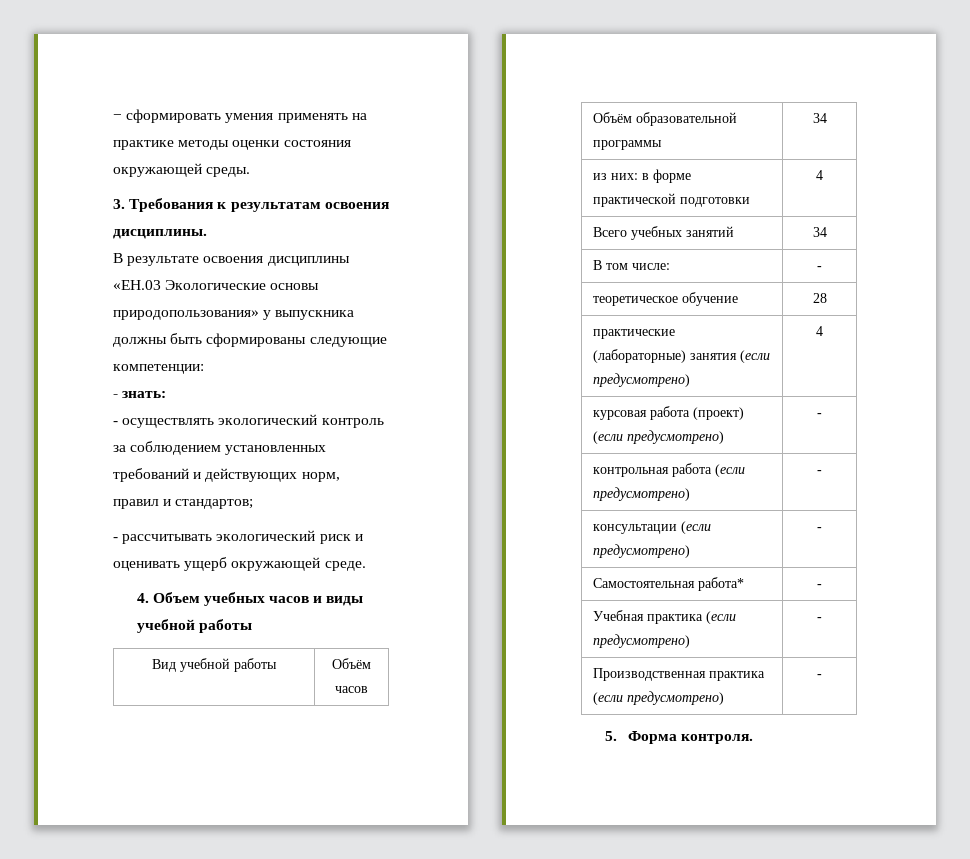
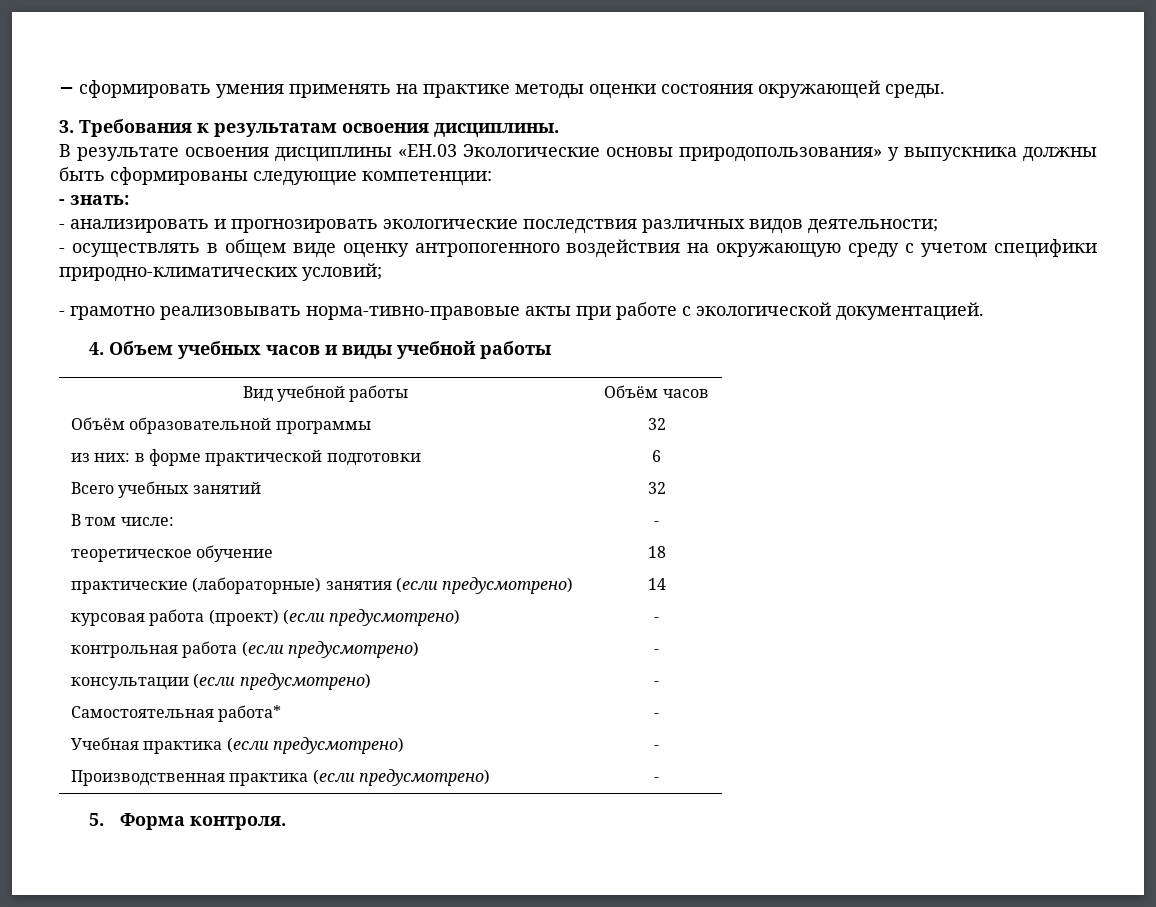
- - осуществлять экологический контроль за соблюдением установленных требований и действующих норм, правил и стандартов;
- - рассчитывать экологический риск и оценивать ущерб окружающей среде.
+ - анализировать и прогнозировать экологические последствия различных видов деятельности;
+ - осуществлять в общем виде оценку антропогенного воздействия на окружающую среду с учетом специфики природно-климатических условий;
+ - грамотно реализовывать норма-тивно-правовые акты при работе с экологической документацией.
- Объём образовательной программы | 34
+ Объём образовательной программы | 32
- из них: в форме практической подготовки | 4
+ из них: в форме практической подготовки | 6
- Всего учебных занятий | 34
+ Всего учебных занятий | 32
- теоретическое обучение | 28
+ теоретическое обучение | 18
- практические (лабораторные) занятия (если предусмотрено) | 4
+ практические (лабораторные) занятия (если предусмотрено) | 14

